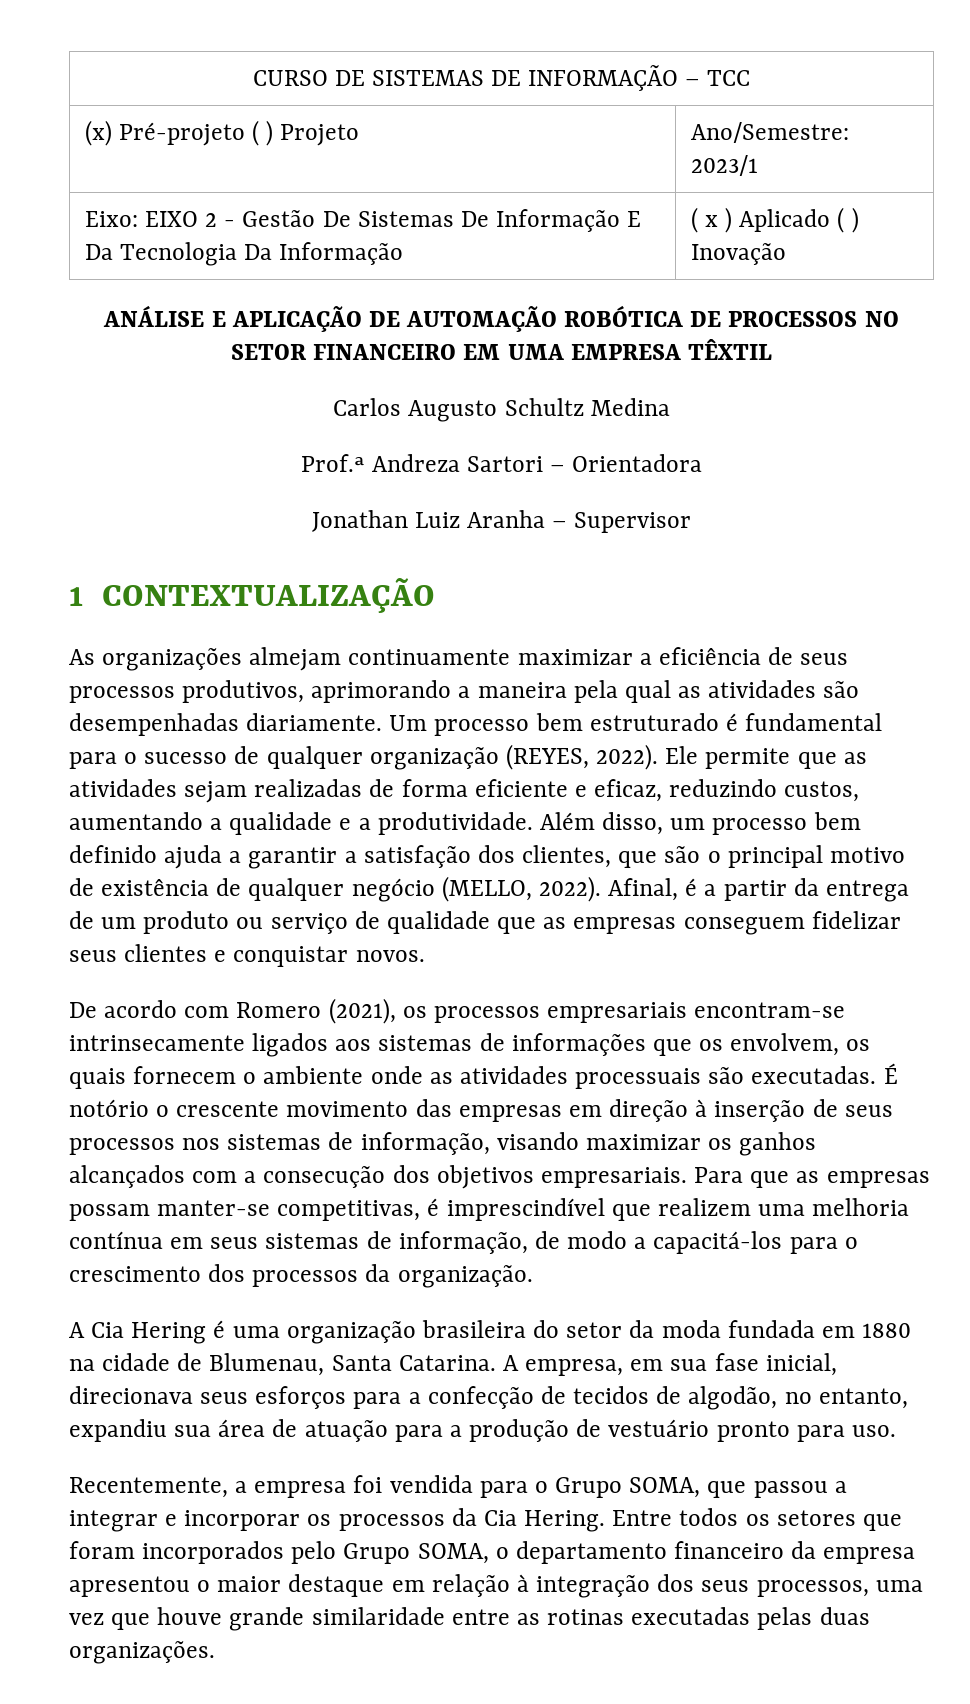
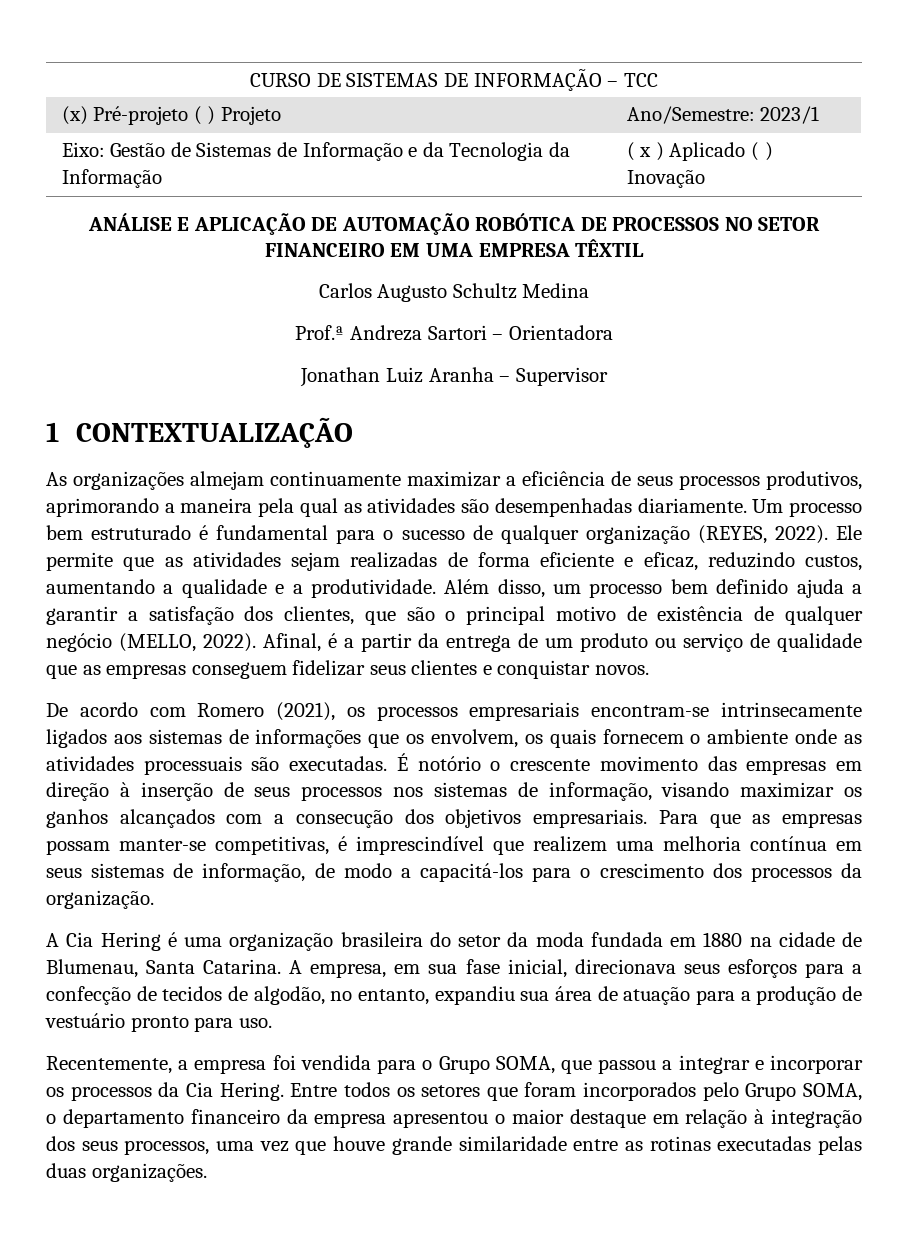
- Eixo: EIXO 2 - Gestão De Sistemas De Informação E Da Tecnologia Da Informação | ( x ) Aplicado ( ) Inovação
+ Eixo: Gestão de Sistemas de Informação e da Tecnologia da Informação | ( x ) Aplicado ( ) Inovação

